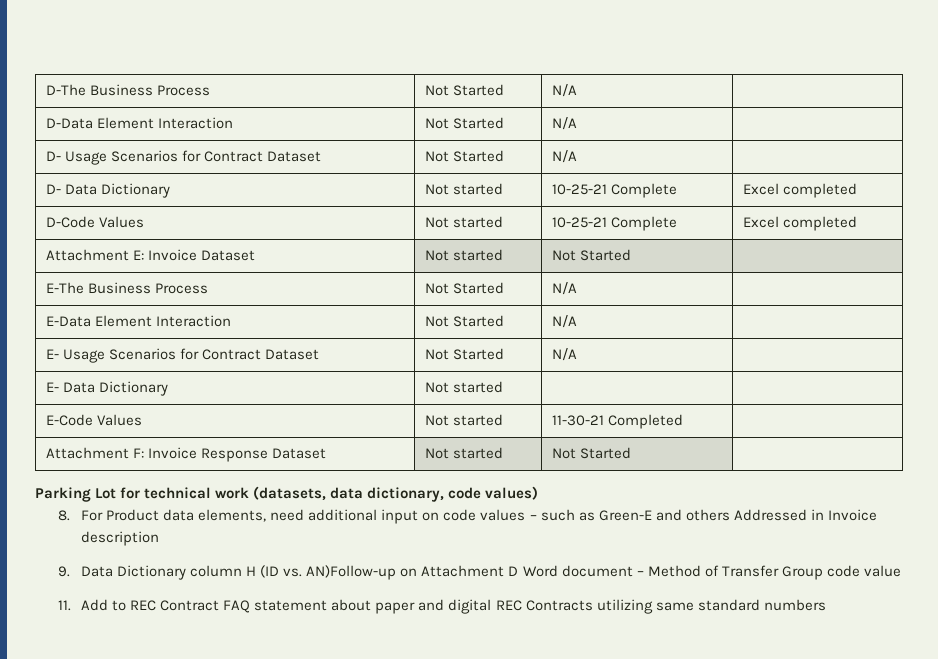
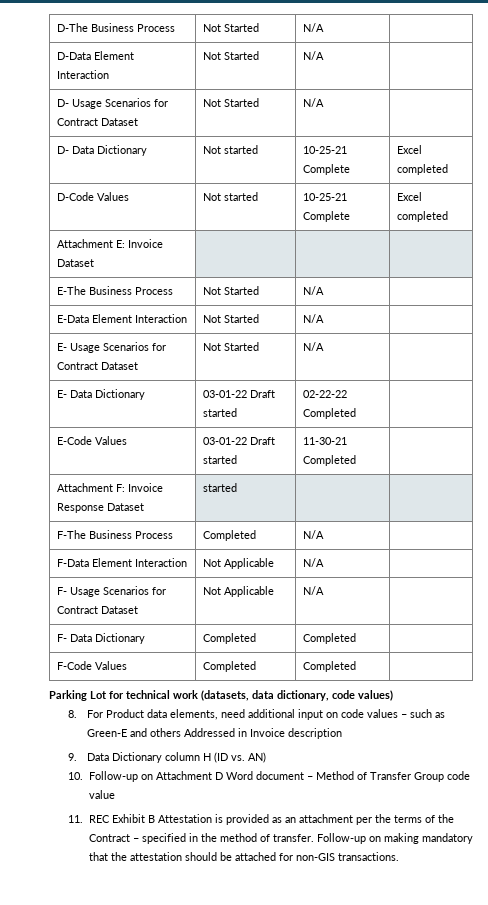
- Attachment E: Invoice Dataset | Not started | Not Started |
+ Attachment E: Invoice Dataset | | |
- E- Data Dictionary | Not started | |
+ E- Data Dictionary | 03-01-22 Draft started | 02-22-22 Completed |
- E-Code Values | Not started | 11-30-21 Completed |
+ E-Code Values | 03-01-22 Draft started | 11-30-21 Completed |
- Attachment F: Invoice Response Dataset | Not started | Not Started |
+ Attachment F: Invoice Response Dataset | started | |
+ F-The Business Process | Completed | N/A |
+ F-Data Element Interaction | Not Applicable | N/A |
+ F- Usage Scenarios for Contract Dataset | Not Applicable | N/A |
+ F- Data Dictionary | Completed | Completed |
+ F-Code Values | Completed | Completed |
- 9. Data Dictionary column H (ID vs. AN)Follow-up on Attachment D Word document – Method of Transfer Group code value
+ 9. Data Dictionary column H (ID vs. AN)
+ 10. Follow-up on Attachment D Word document – Method of Transfer Group code value
- 11. Add to REC Contract FAQ statement about paper and digital REC Contracts utilizing same standard numbers
+ 11. REC Exhibit B Attestation is provided as an attachment per the terms of the Contract – specified in the method of transfer. Follow-up on making mandatory that the attestation should be attached for non-GIS transactions.

